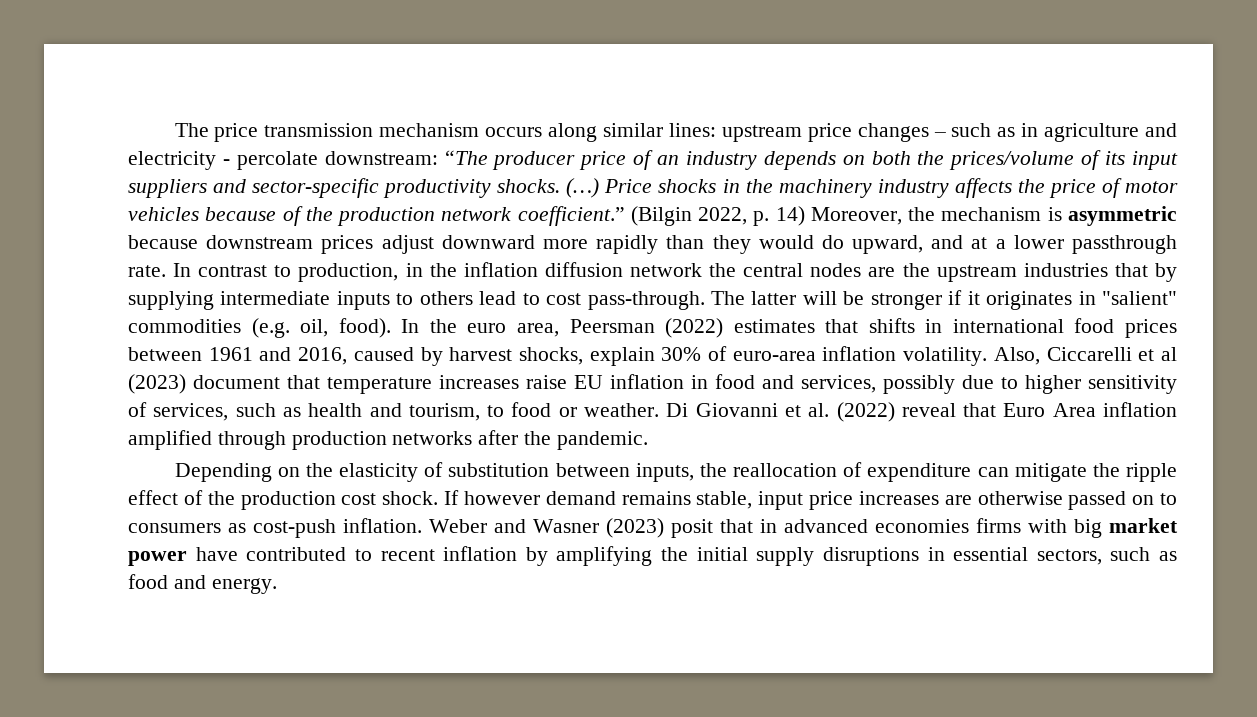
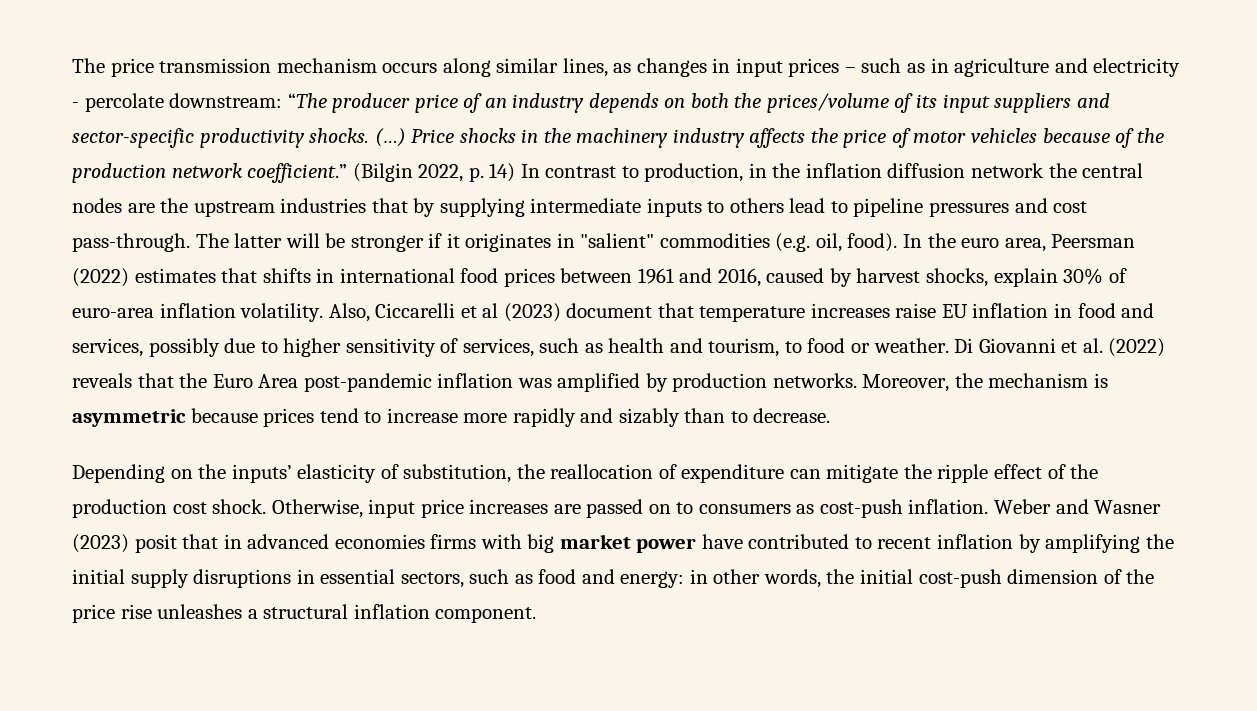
- The price transmission mechanism occurs along similar lines: upstream price changes – such as in agriculture and electricity - percolate downstream: “The producer price of an industry depends on both the prices/volume of its input suppliers and sector-specific productivity shocks.
+ The price transmission mechanism occurs along similar lines, as changes in input prices – such as in agriculture and electricity - percolate downstream: “The producer price of an industry depends on both the prices/volume of its input suppliers and sector-specific productivity shocks.
- (Bilgin 2022, p. 14) Moreover, the mechanism is asymmetric because downstream prices adjust downward more rapidly than they would do upward, and at a lower passthrough rate. In contrast to production, in the inflation diffusion network the central nodes are the upstream industries that by supplying intermediate inputs to others lead to cost pass-through.
+ (Bilgin 2022, p. 14) In contrast to production, in the inflation diffusion network the central nodes are the upstream industries that by supplying intermediate inputs to others lead to pipeline pressures and cost pass-through.
- Di Giovanni et al. (2022) reveal that Euro Area inflation amplified through production networks after the pandemic.
+ Di Giovanni et al. (2022) reveals that the Euro Area post-pandemic inflation was amplified by production networks. Moreover, the mechanism is asymmetric because prices tend to increase more rapidly and sizably than to decrease.
- Depending on the elasticity of substitution between inputs, the reallocation of expenditure can mitigate the ripple effect of the production cost shock.
+ Depending on the inputs’ elasticity of substitution, the reallocation of expenditure can mitigate the ripple effect of the production cost shock.
- If however demand remains stable, input price increases are otherwise passed on to consumers as cost-push inflation.
+ Otherwise, input price increases are passed on to consumers as cost-push inflation.
- Weber and Wasner (2023) posit that in advanced economies firms with big market power have contributed to recent inflation by amplifying the initial supply disruptions in essential sectors, such as food and energy.
+ Weber and Wasner (2023) posit that in advanced economies firms with big market power have contributed to recent inflation by amplifying the initial supply disruptions in essential sectors, such as food and energy: in other words, the initial cost-push dimension of the price rise unleashes a structural inflation component.

